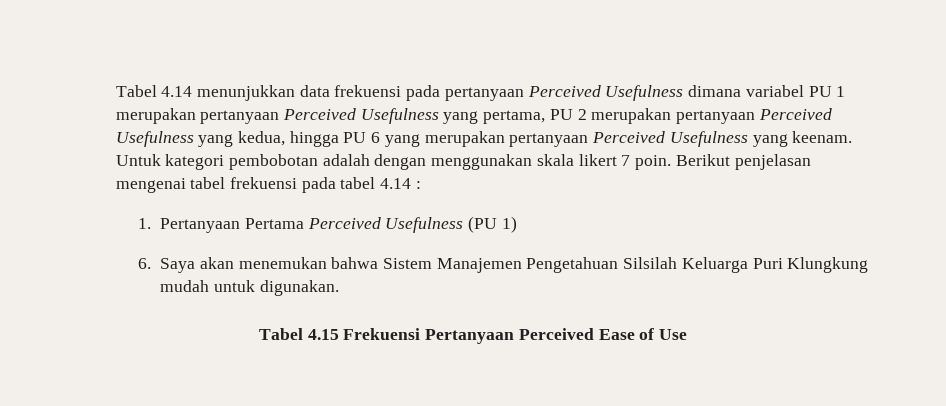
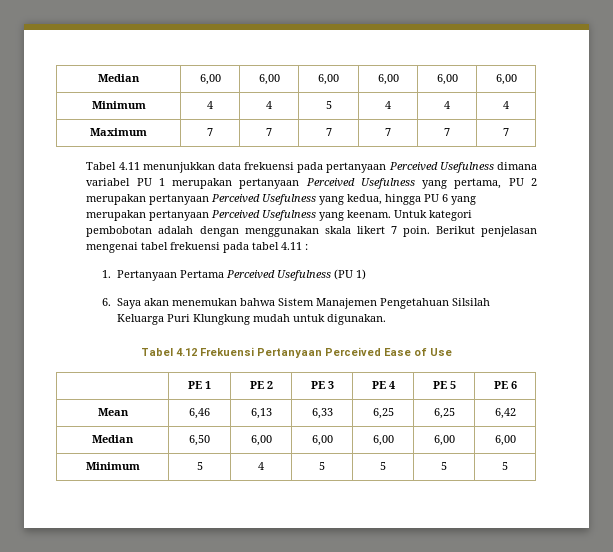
- Tabel 4.14 menunjukkan data frekuensi pada pertanyaan Perceived Usefulness dimana variabel PU 1 merupakan pertanyaan Perceived Usefulness yang pertama, PU 2 merupakan pertanyaan Perceived Usefulness yang kedua, hingga PU 6 yang merupakan pertanyaan Perceived Usefulness yang keenam.
+ Median | 6,00 | 6,00 | 6,00 | 6,00 | 6,00 | 6,00
+ Minimum | 4 | 4 | 5 | 4 | 4 | 4
+ Maximum | 7 | 7 | 7 | 7 | 7 | 7
+ Tabel 4.11 menunjukkan data frekuensi pada pertanyaan Perceived Usefulness dimana variabel PU 1 merupakan pertanyaan Perceived Usefulness yang pertama, PU 2 merupakan pertanyaan Perceived Usefulness yang kedua, hingga PU 6 yang merupakan pertanyaan Perceived Usefulness yang keenam.
- Berikut penjelasan mengenai tabel frekuensi pada tabel 4.14 :
+ Berikut penjelasan mengenai tabel frekuensi pada tabel 4.11 :
- Tabel 4.15 Frekuensi Pertanyaan Perceived Ease of Use
+ Tabel 4.12 Frekuensi Pertanyaan Perceived Ease of Use
+ | PE 1 | PE 2 | PE 3 | PE 4 | PE 5 | PE 6
+ Mean | 6,46 | 6,13 | 6,33 | 6,25 | 6,25 | 6,42
+ Median | 6,50 | 6,00 | 6,00 | 6,00 | 6,00 | 6,00
+ Minimum | 5 | 4 | 5 | 5 | 5 | 5

